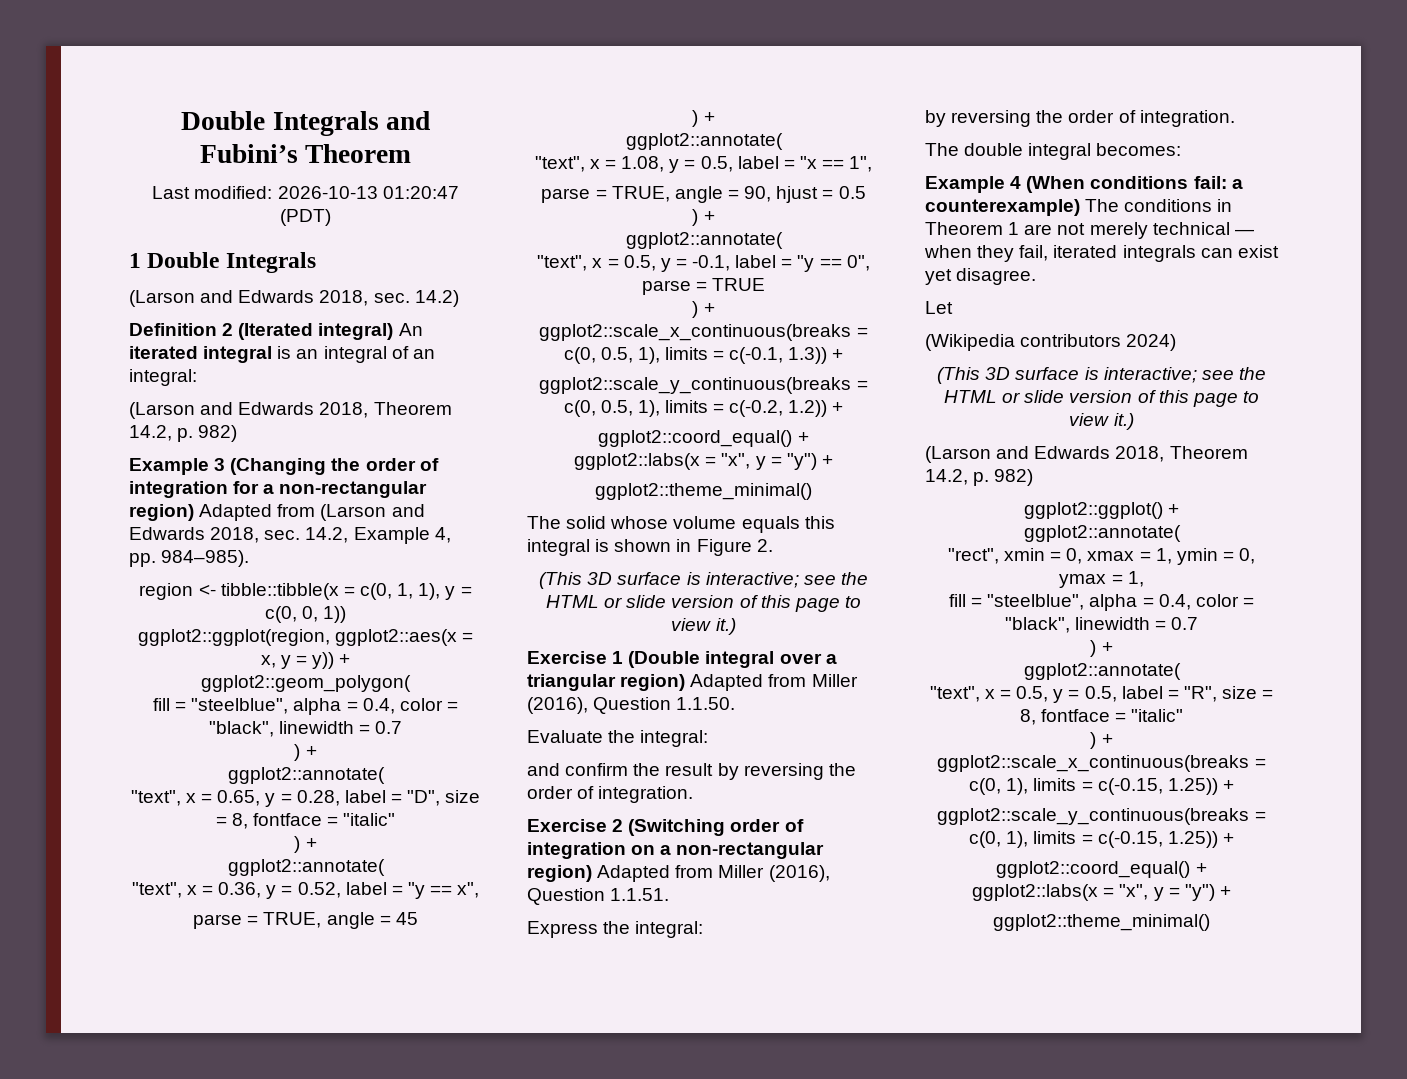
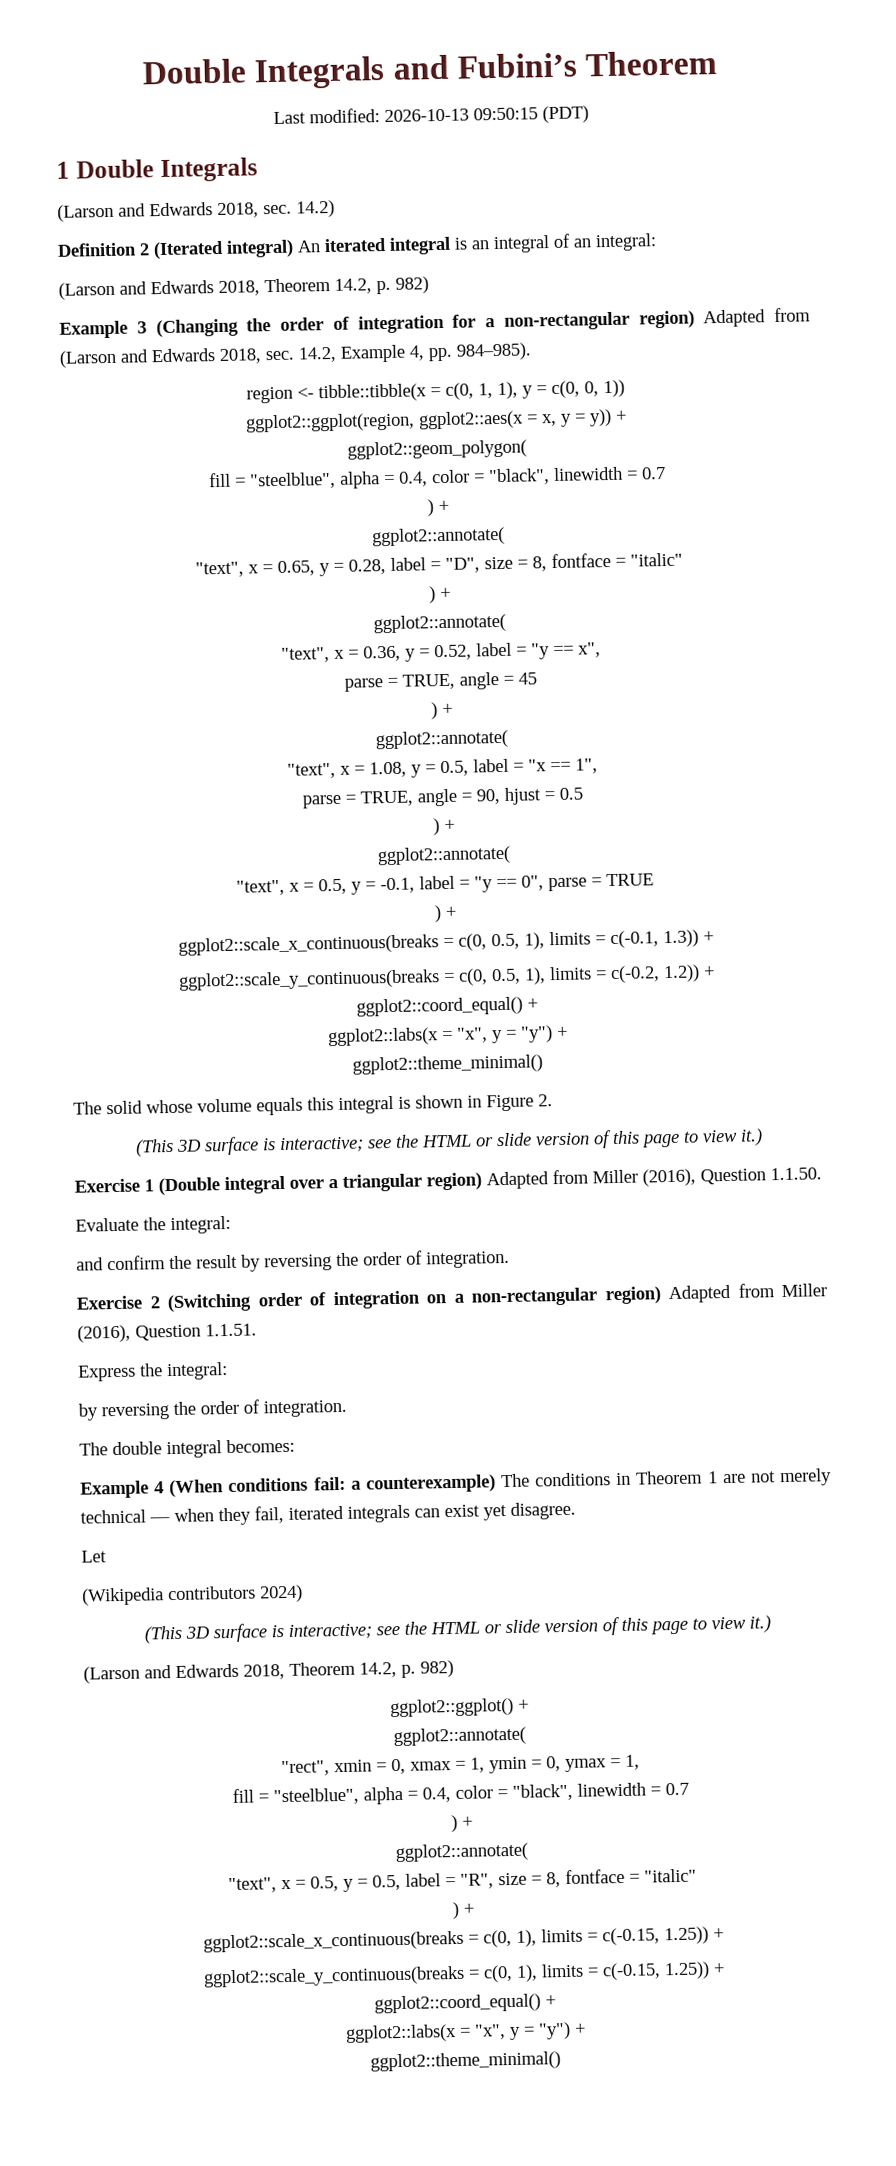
- Last modified: 2026-10-13 01:20:47 (PDT)
+ Last modified: 2026-10-13 09:50:15 (PDT)

